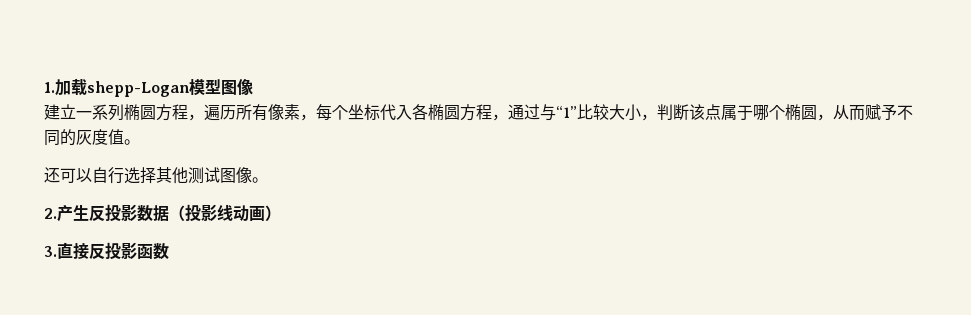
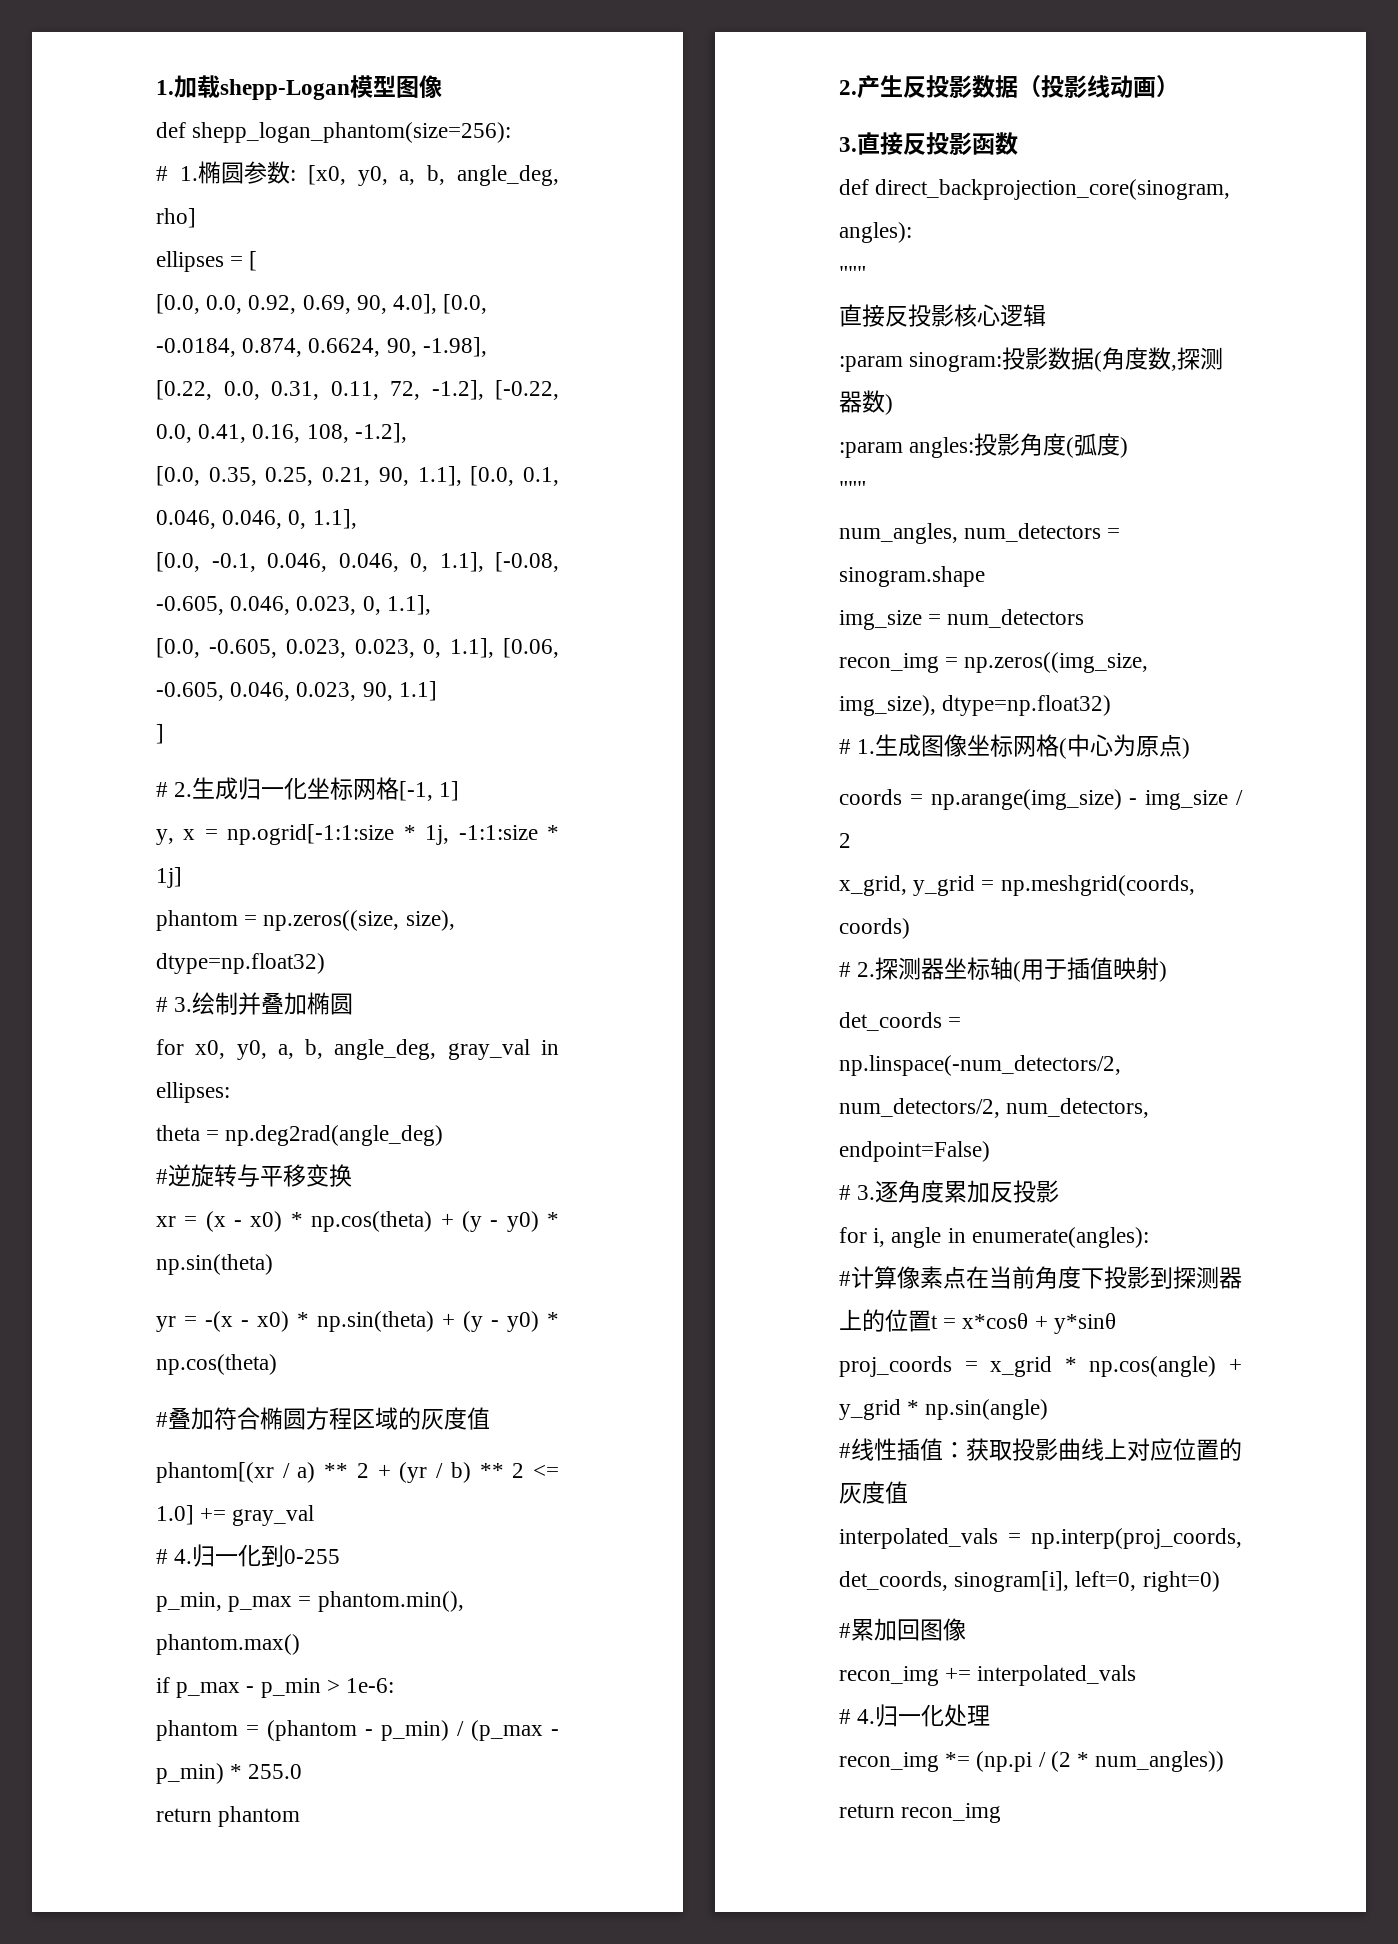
- 建立一系列椭圆方程，遍历所有像素，每个坐标代入各椭圆方程，通过与“1”比较大小，判断该点属于哪个椭圆，从而赋予不同的灰度值。
- 还可以自行选择其他测试图像。
+ def shepp_logan_phantom(size=256):
+ # 1.椭圆参数: [x0, y0, a, b, angle_deg, rho]
+ ellipses = [
+ [0.0, 0.0, 0.92, 0.69, 90, 4.0], [0.0, -0.0184, 0.874, 0.6624, 90, -1.98],
+ [0.22, 0.0, 0.31, 0.11, 72, -1.2], [-0.22, 0.0, 0.41, 0.16, 108, -1.2],
+ [0.0, 0.35, 0.25, 0.21, 90, 1.1], [0.0, 0.1, 0.046, 0.046, 0, 1.1],
+ [0.0, -0.1, 0.046, 0.046, 0, 1.1], [-0.08, -0.605, 0.046, 0.023, 0, 1.1],
+ [0.0, -0.605, 0.023, 0.023, 0, 1.1], [0.06, -0.605, 0.046, 0.023, 90, 1.1]
+ ]
+ # 2.生成归一化坐标网格[-1, 1]
+ y, x = np.ogrid[-1:1:size * 1j, -1:1:size * 1j]
+ phantom = np.zeros((size, size), dtype=np.float32)
+ # 3.绘制并叠加椭圆
+ for x0, y0, a, b, angle_deg, gray_val in ellipses:
+ theta = np.deg2rad(angle_deg)
+ #逆旋转与平移变换
+ xr = (x - x0) * np.cos(theta) + (y - y0) * np.sin(theta)
+ yr = -(x - x0) * np.sin(theta) + (y - y0) * np.cos(theta)
+ #叠加符合椭圆方程区域的灰度值
+ phantom[(xr / a) ** 2 + (yr / b) ** 2 <= 1.0] += gray_val
+ # 4.归一化到0-255
+ p_min, p_max = phantom.min(), phantom.max()
+ if p_max - p_min > 1e-6:
+ phantom = (phantom - p_min) / (p_max - p_min) * 255.0
+ return phantom
+ def direct_backprojection_core(sinogram, angles):
+ """
+ 直接反投影核心逻辑
+ :param sinogram:投影数据(角度数,探测器数)
+ :param angles:投影角度(弧度)
+ """
+ num_angles, num_detectors = sinogram.shape
+ img_size = num_detectors
+ recon_img = np.zeros((img_size, img_size), dtype=np.float32)
+ # 1.生成图像坐标网格(中心为原点)
+ coords = np.arange(img_size) - img_size / 2
+ x_grid, y_grid = np.meshgrid(coords, coords)
+ # 2.探测器坐标轴(用于插值映射)
+ det_coords = np.linspace(-num_detectors/2, num_detectors/2, num_detectors, endpoint=False)
+ # 3.逐角度累加反投影
+ for i, angle in enumerate(angles):
+ #计算像素点在当前角度下投影到探测器上的位置t = x*cosθ + y*sinθ
+ proj_coords = x_grid * np.cos(angle) + y_grid * np.sin(angle)
+ #线性插值：获取投影曲线上对应位置的灰度值
+ interpolated_vals = np.interp(proj_coords, det_coords, sinogram[i], left=0, right=0)
+ #累加回图像
+ recon_img += interpolated_vals
+ # 4.归一化处理
+ recon_img *= (np.pi / (2 * num_angles))
+ return recon_img

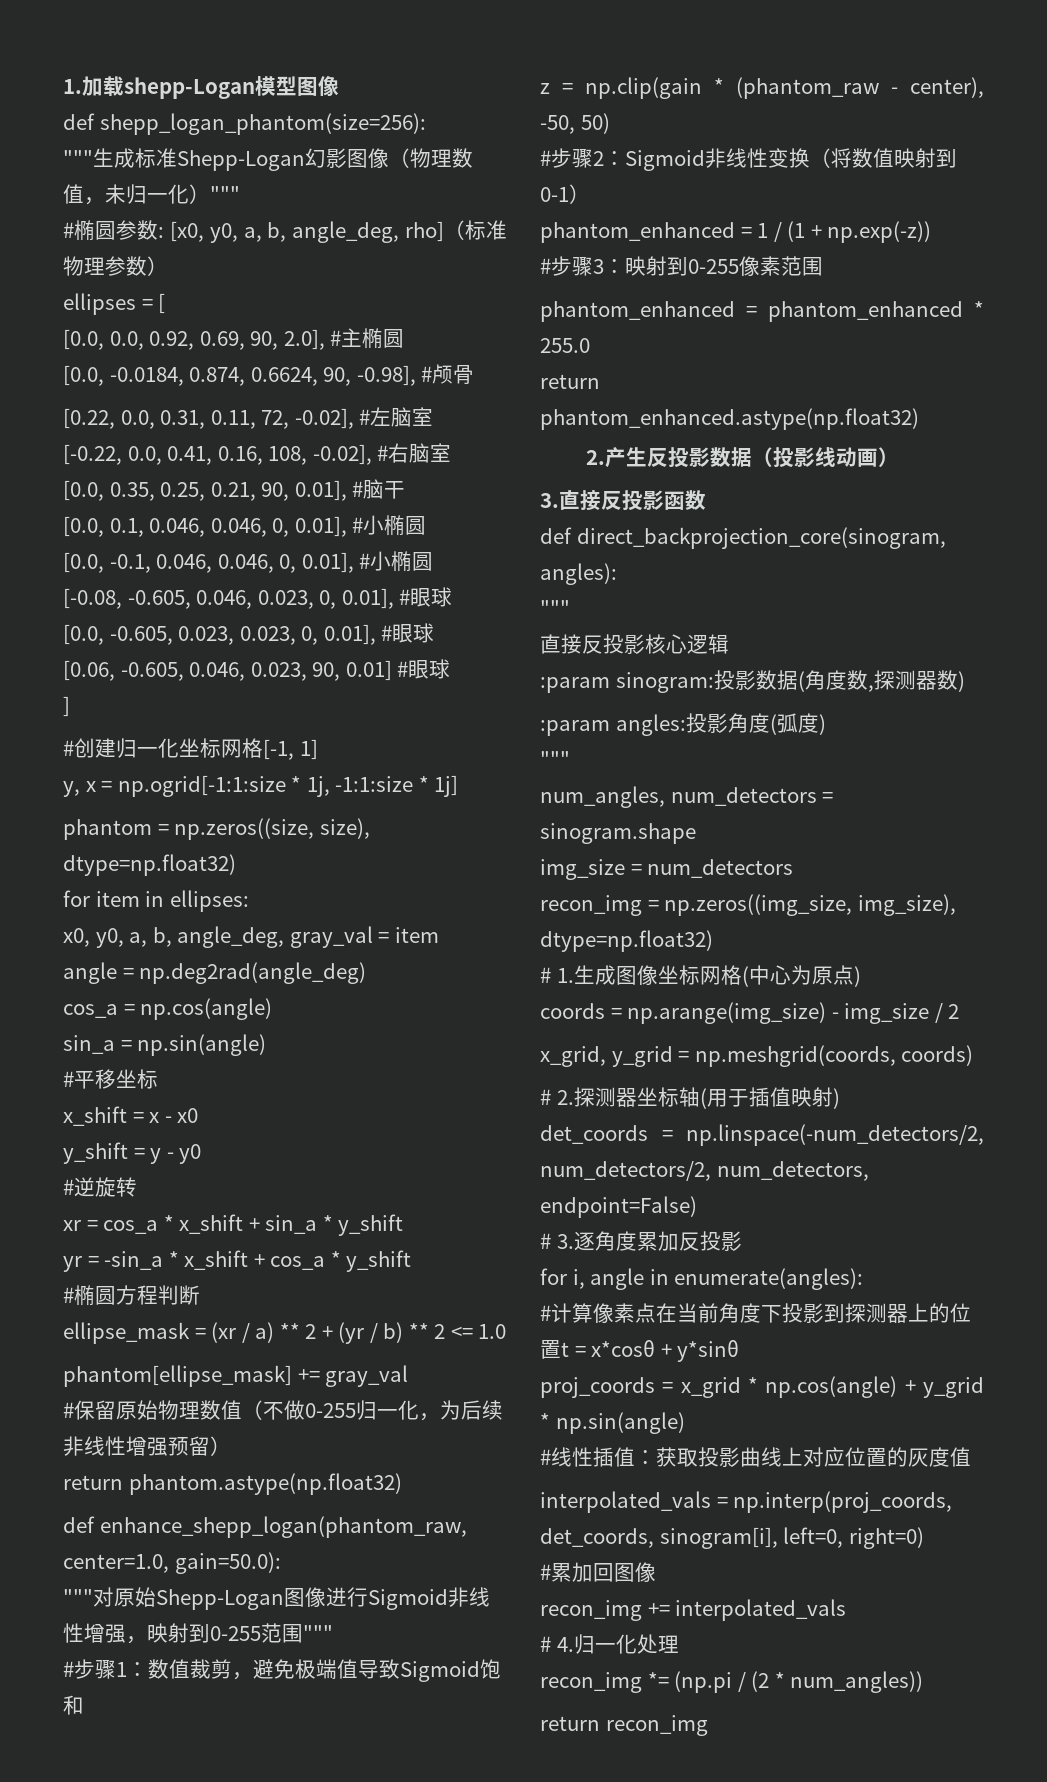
- # 1.椭圆参数: [x0, y0, a, b, angle_deg, rho]
+ """生成标准Shepp-Logan幻影图像（物理数值，未归一化）"""
+ #椭圆参数: [x0, y0, a, b, angle_deg, rho]（标准物理参数）
- [0.0, 0.0, 0.92, 0.69, 90, 4.0], [0.0, -0.0184, 0.874, 0.6624, 90, -1.98],
+ [0.0, 0.0, 0.92, 0.69, 90, 2.0], #主椭圆
+ [0.0, -0.0184, 0.874, 0.6624, 90, -0.98], #颅骨
- [0.22, 0.0, 0.31, 0.11, 72, -1.2], [-0.22, 0.0, 0.41, 0.16, 108, -1.2],
+ [0.22, 0.0, 0.31, 0.11, 72, -0.02], #左脑室
+ [-0.22, 0.0, 0.41, 0.16, 108, -0.02], #右脑室
- [0.0, 0.35, 0.25, 0.21, 90, 1.1], [0.0, 0.1, 0.046, 0.046, 0, 1.1],
+ [0.0, 0.35, 0.25, 0.21, 90, 0.01], #脑干
+ [0.0, 0.1, 0.046, 0.046, 0, 0.01], #小椭圆
- [0.0, -0.1, 0.046, 0.046, 0, 1.1], [-0.08, -0.605, 0.046, 0.023, 0, 1.1],
+ [0.0, -0.1, 0.046, 0.046, 0, 0.01], #小椭圆
+ [-0.08, -0.605, 0.046, 0.023, 0, 0.01], #眼球
- [0.0, -0.605, 0.023, 0.023, 0, 1.1], [0.06, -0.605, 0.046, 0.023, 90, 1.1]
+ [0.0, -0.605, 0.023, 0.023, 0, 0.01], #眼球
+ [0.06, -0.605, 0.046, 0.023, 90, 0.01] #眼球
- # 2.生成归一化坐标网格[-1, 1]
+ #创建归一化坐标网格[-1, 1]
- # 3.绘制并叠加椭圆
- for x0, y0, a, b, angle_deg, gray_val in ellipses:
- theta = np.deg2rad(angle_deg)
+ for item in ellipses:
+ x0, y0, a, b, angle_deg, gray_val = item
+ angle = np.deg2rad(angle_deg)
+ cos_a = np.cos(angle)
+ sin_a = np.sin(angle)
+ #平移坐标
+ x_shift = x - x0
+ y_shift = y - y0
- #逆旋转与平移变换
+ #逆旋转
- xr = (x - x0) * np.cos(theta) + (y - y0) * np.sin(theta)
- yr = -(x - x0) * np.sin(theta) + (y - y0) * np.cos(theta)
- #叠加符合椭圆方程区域的灰度值
- phantom[(xr / a) ** 2 + (yr / b) ** 2 <= 1.0] += gray_val
+ xr = cos_a * x_shift + sin_a * y_shift
+ yr = -sin_a * x_shift + cos_a * y_shift
+ #椭圆方程判断
+ ellipse_mask = (xr / a) ** 2 + (yr / b) ** 2 <= 1.0
+ phantom[ellipse_mask] += gray_val
- # 4.归一化到0-255
- p_min, p_max = phantom.min(), phantom.max()
- if p_max - p_min > 1e-6:
- phantom = (phantom - p_min) / (p_max - p_min) * 255.0
+ #保留原始物理数值（不做0-255归一化，为后续非线性增强预留）
+ return phantom.astype(np.float32)
+ def enhance_shepp_logan(phantom_raw, center=1.0, gain=50.0):
+ """对原始Shepp-Logan图像进行Sigmoid非线性增强，映射到0-255范围"""
+ #步骤1：数值裁剪，避免极端值导致Sigmoid饱和
+ z = np.clip(gain * (phantom_raw - center), -50, 50)
+ #步骤2：Sigmoid非线性变换（将数值映射到0-1）
+ phantom_enhanced = 1 / (1 + np.exp(-z))
+ #步骤3：映射到0-255像素范围
+ phantom_enhanced = phantom_enhanced * 255.0
- return phantom
+ return phantom_enhanced.astype(np.float32)

